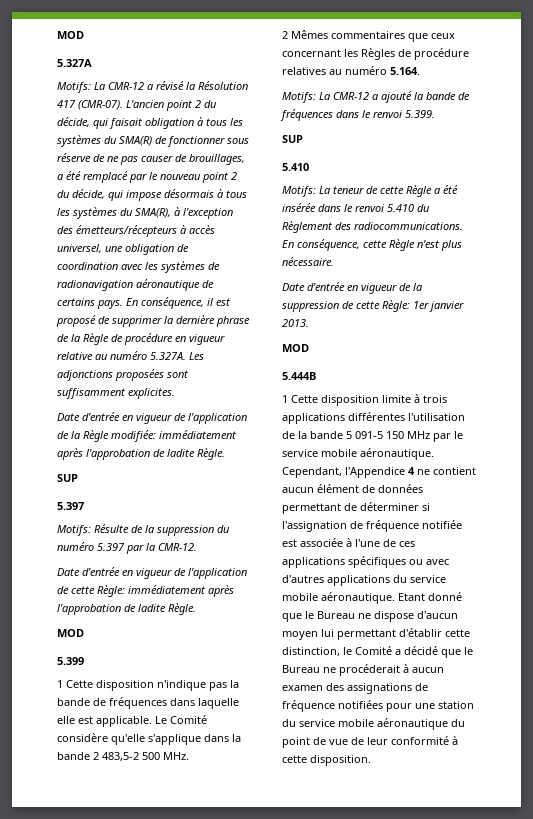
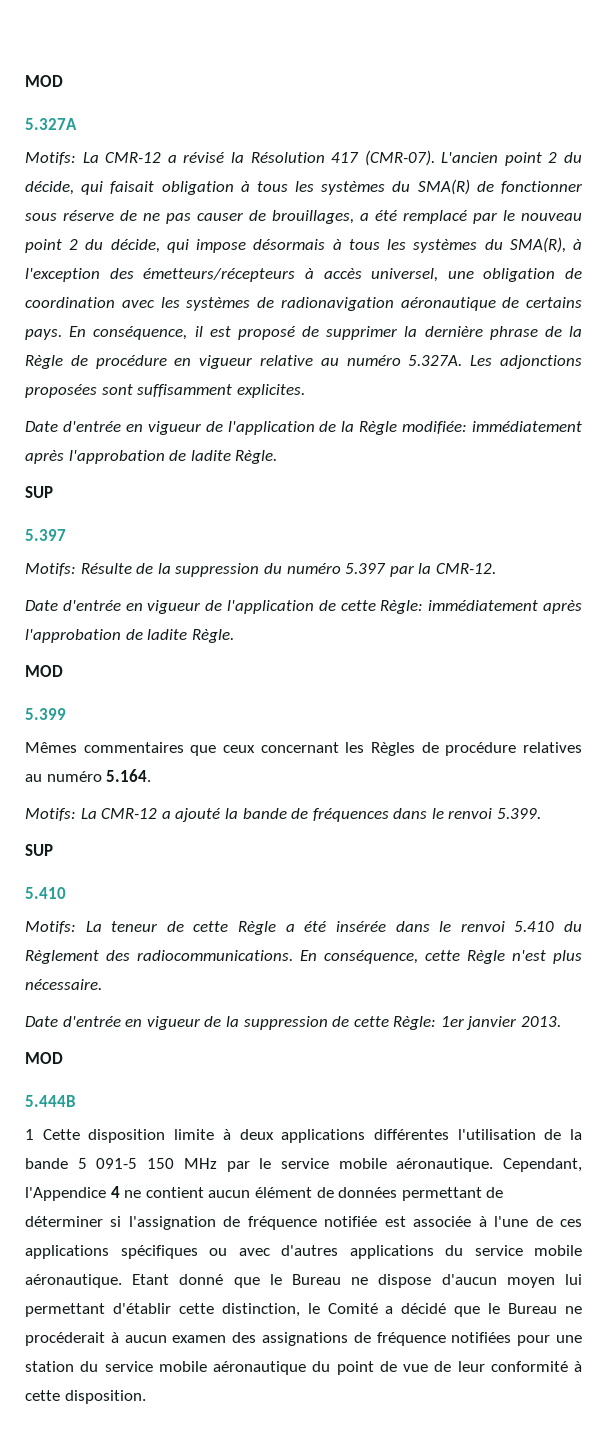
- 1 Cette disposition n'indique pas la bande de fréquences dans laquelle elle est applicable. Le Comité considère qu'elle s'applique dans la bande 2 483,5-2 500 MHz.
- 2 Mêmes commentaires que ceux concernant les Règles de procédure relatives au numéro 5.164.
+ Mêmes commentaires que ceux concernant les Règles de procédure relatives au numéro 5.164.
- 1 Cette disposition limite à trois applications différentes l'utilisation de la bande 5 091-5 150 MHz par le service mobile aéronautique.
+ 1 Cette disposition limite à deux applications différentes l'utilisation de la bande 5 091-5 150 MHz par le service mobile aéronautique.

